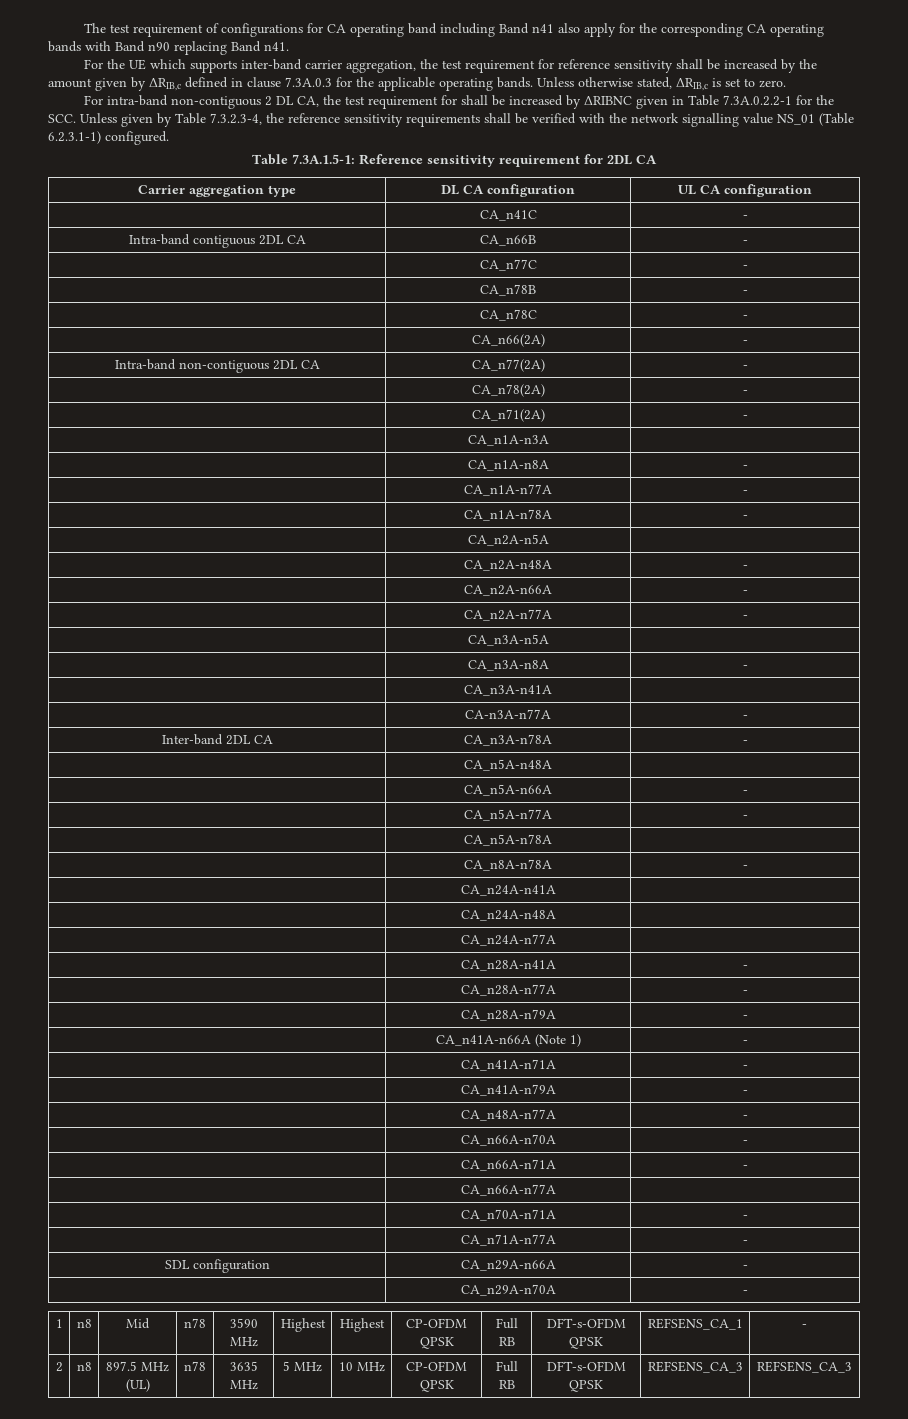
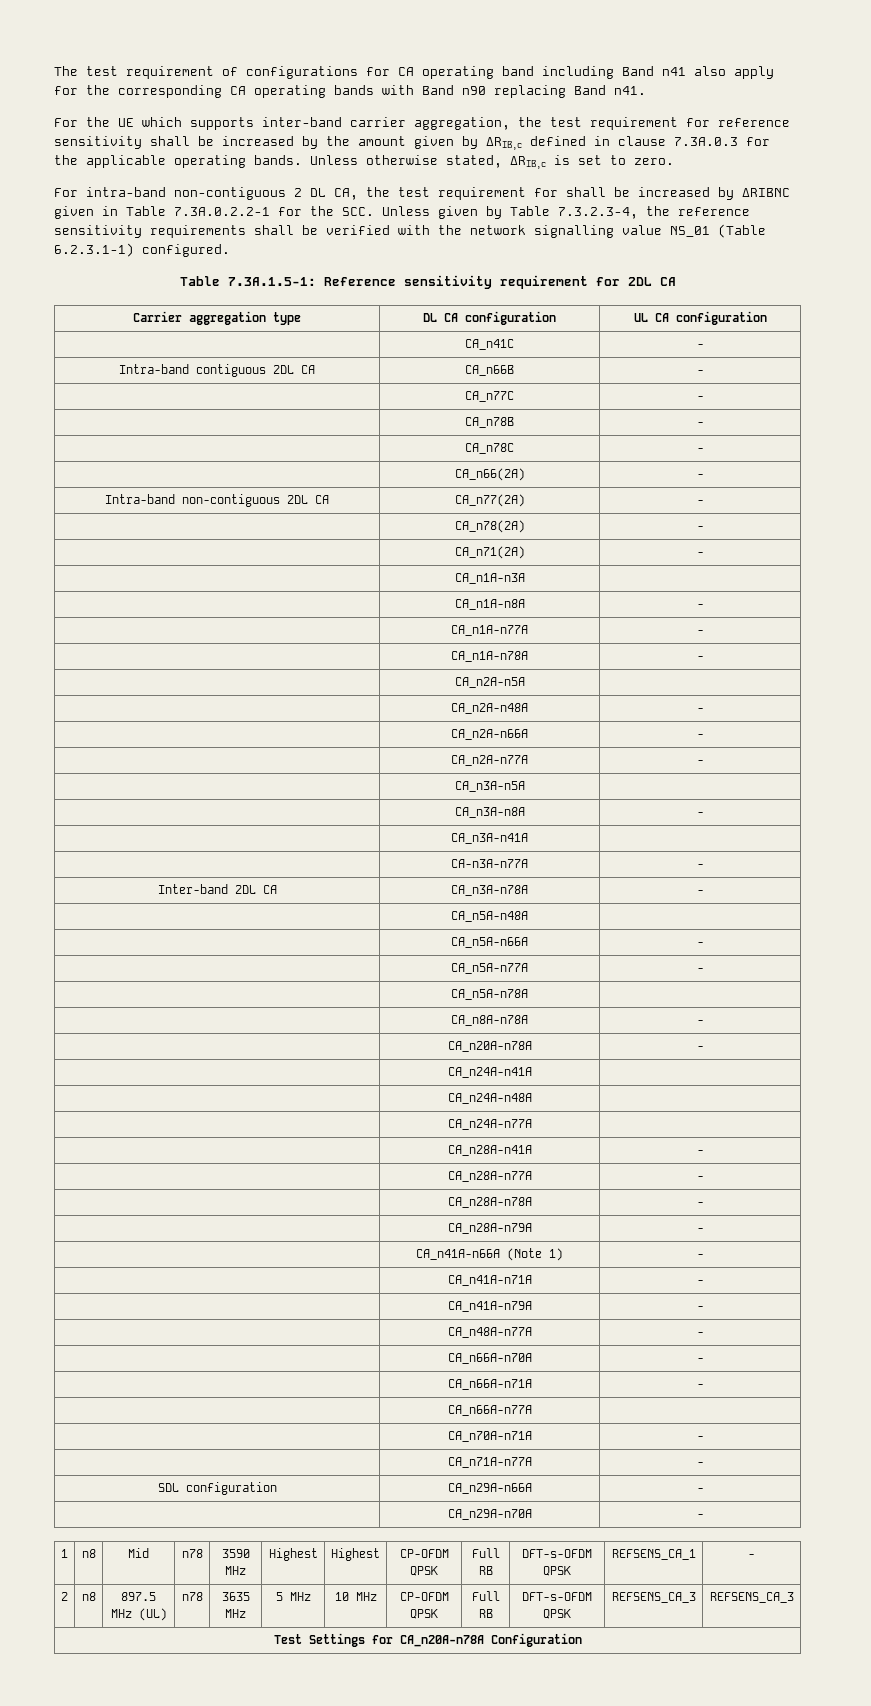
+ | CA_n20A-n78A | -
+ | CA_n28A-n78A | -
+ Test Settings for CA_n20A-n78A Configuration

